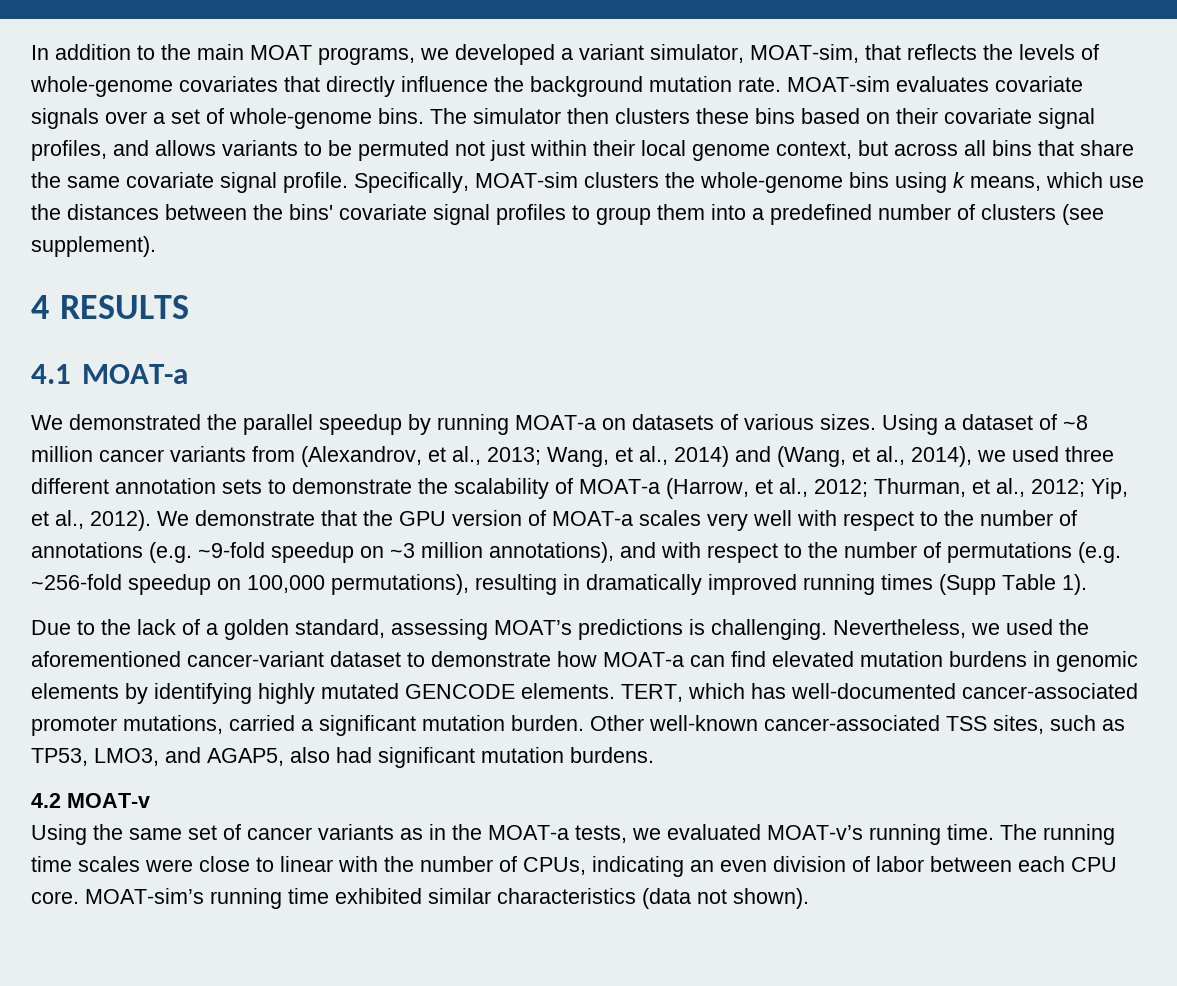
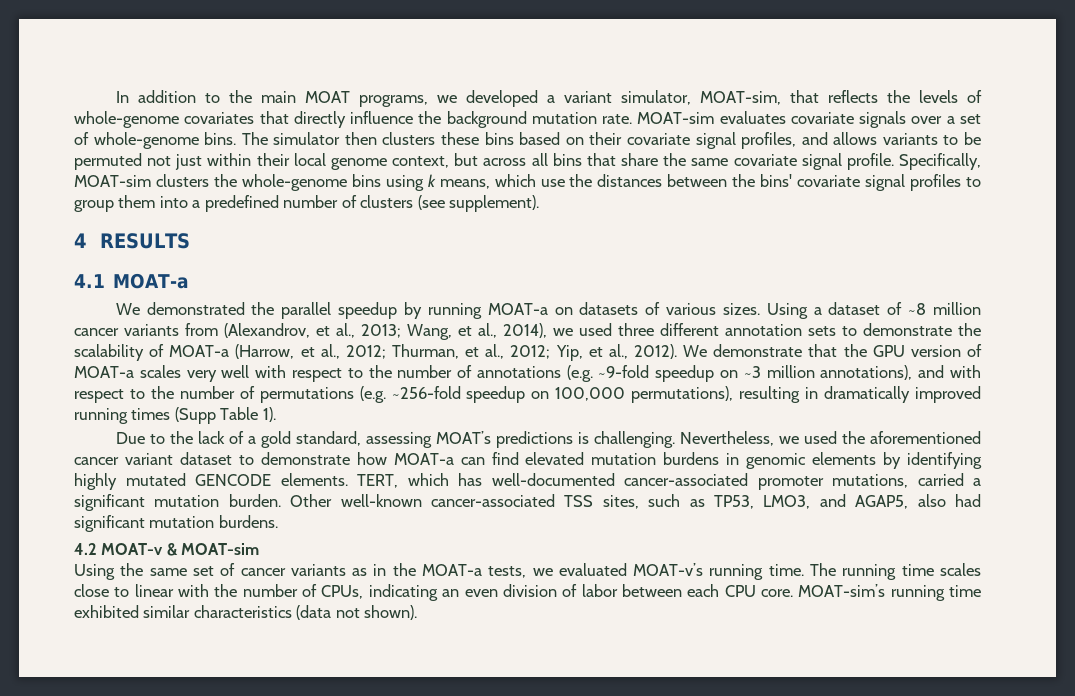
- Using a dataset of ~8 million cancer variants from (Alexandrov, et al., 2013; Wang, et al., 2014) and (Wang, et al., 2014), we used three different annotation sets to demonstrate the scalability of MOAT-a (Harrow, et al., 2012; Thurman, et al., 2012; Yip, et al., 2012).
+ Using a dataset of ~8 million cancer variants from (Alexandrov, et al., 2013; Wang, et al., 2014), we used three different annotation sets to demonstrate the scalability of MOAT-a (Harrow, et al., 2012; Thurman, et al., 2012; Yip, et al., 2012).
- Due to the lack of a golden standard, assessing MOAT’s predictions is challenging.
+ Due to the lack of a gold standard, assessing MOAT’s predictions is challenging.
- Nevertheless, we used the aforementioned cancer-variant dataset to demonstrate how MOAT-a can find elevated mutation burdens in genomic elements by identifying highly mutated GENCODE elements.
+ Nevertheless, we used the aforementioned cancer variant dataset to demonstrate how MOAT-a can find elevated mutation burdens in genomic elements by identifying highly mutated GENCODE elements.
- 4.2 MOAT-v
+ 4.2 MOAT-v & MOAT-sim
- The running time scales were close to linear with the number of CPUs, indicating an even division of labor between each CPU core.
+ The running time scales close to linear with the number of CPUs, indicating an even division of labor between each CPU core.

